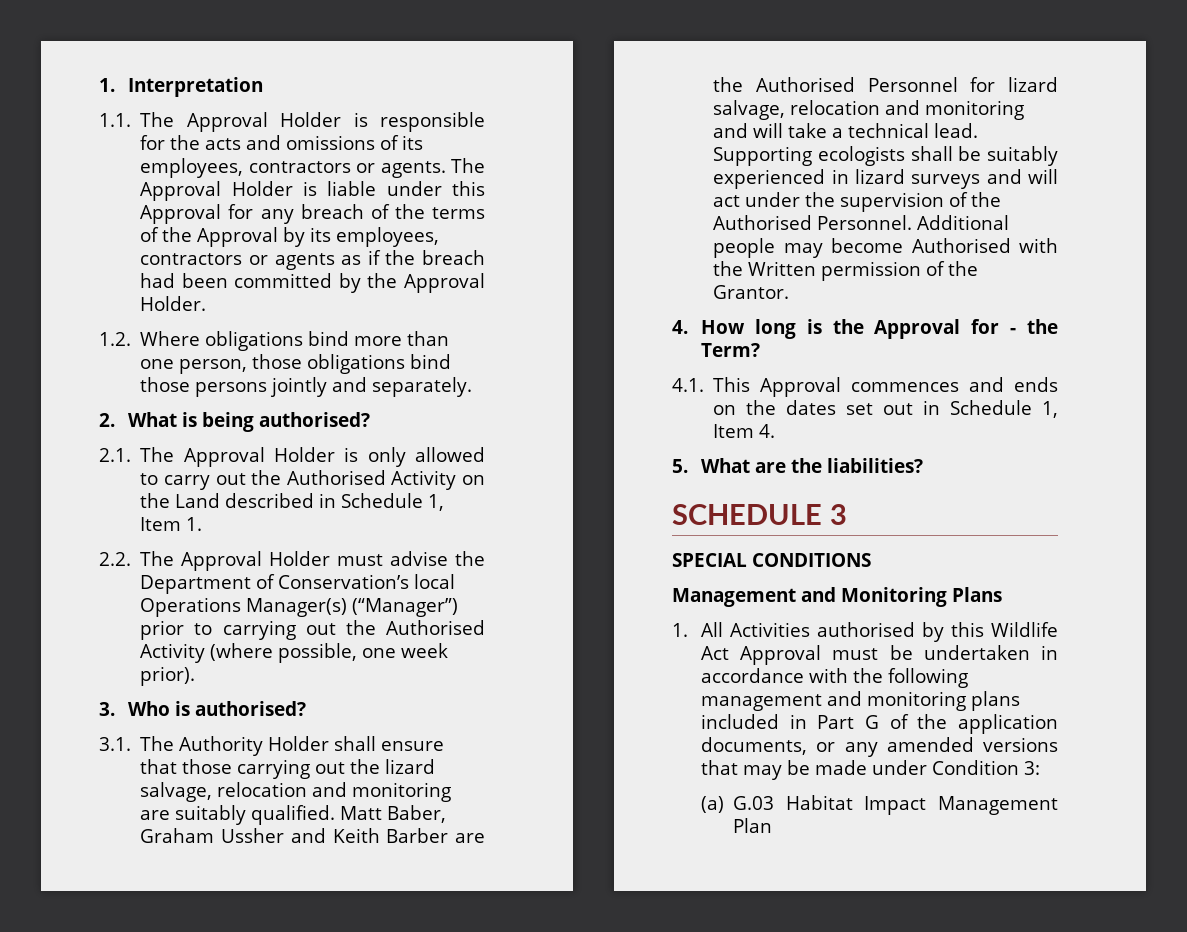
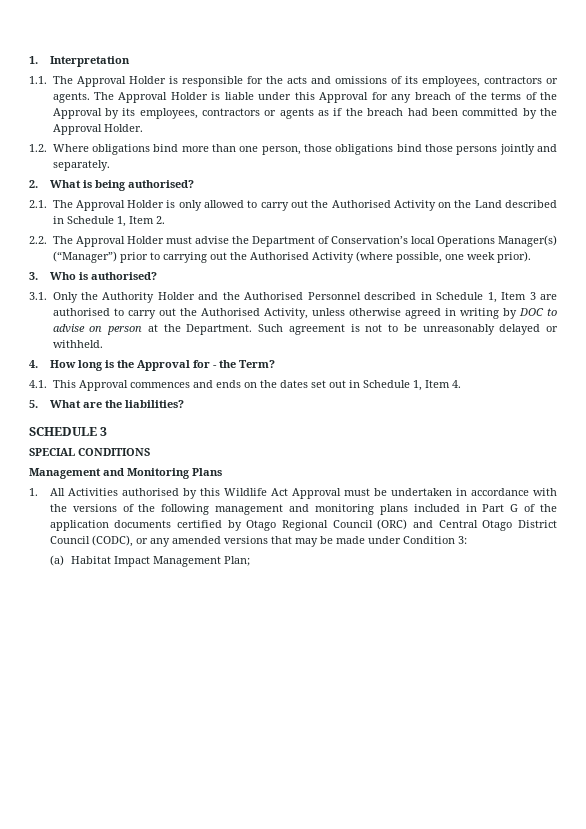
- 2.1. The Approval Holder is only allowed to carry out the Authorised Activity on the Land described in Schedule 1, Item 1.
+ 2.1. The Approval Holder is only allowed to carry out the Authorised Activity on the Land described in Schedule 1, Item 2.
- 3.1. The Authority Holder shall ensure that those carrying out the lizard salvage, relocation and monitoring are suitably qualified. Matt Baber, Graham Ussher and Keith Barber are the Authorised Personnel for lizard salvage, relocation and monitoring and will take a technical lead. Supporting ecologists shall be suitably experienced in lizard surveys and will act under the supervision of the Authorised Personnel. Additional people may become Authorised with the Written permission of the Grantor.
+ 3.1. Only the Authority Holder and the Authorised Personnel described in Schedule 1, Item 3 are authorised to carry out the Authorised Activity, unless otherwise agreed in writing by DOC to advise on person at the Department. Such agreement is not to be unreasonably delayed or withheld.
- 1. All Activities authorised by this Wildlife Act Approval must be undertaken in accordance with the following management and monitoring plans included in Part G of the application documents, or any amended versions that may be made under Condition 3:
+ 1. All Activities authorised by this Wildlife Act Approval must be undertaken in accordance with the versions of the following management and monitoring plans included in Part G of the application documents certified by Otago Regional Council (ORC) and Central Otago District Council (CODC), or any amended versions that may be made under Condition 3:
- (a) G.03 Habitat Impact Management Plan
+ (a) Habitat Impact Management Plan;

